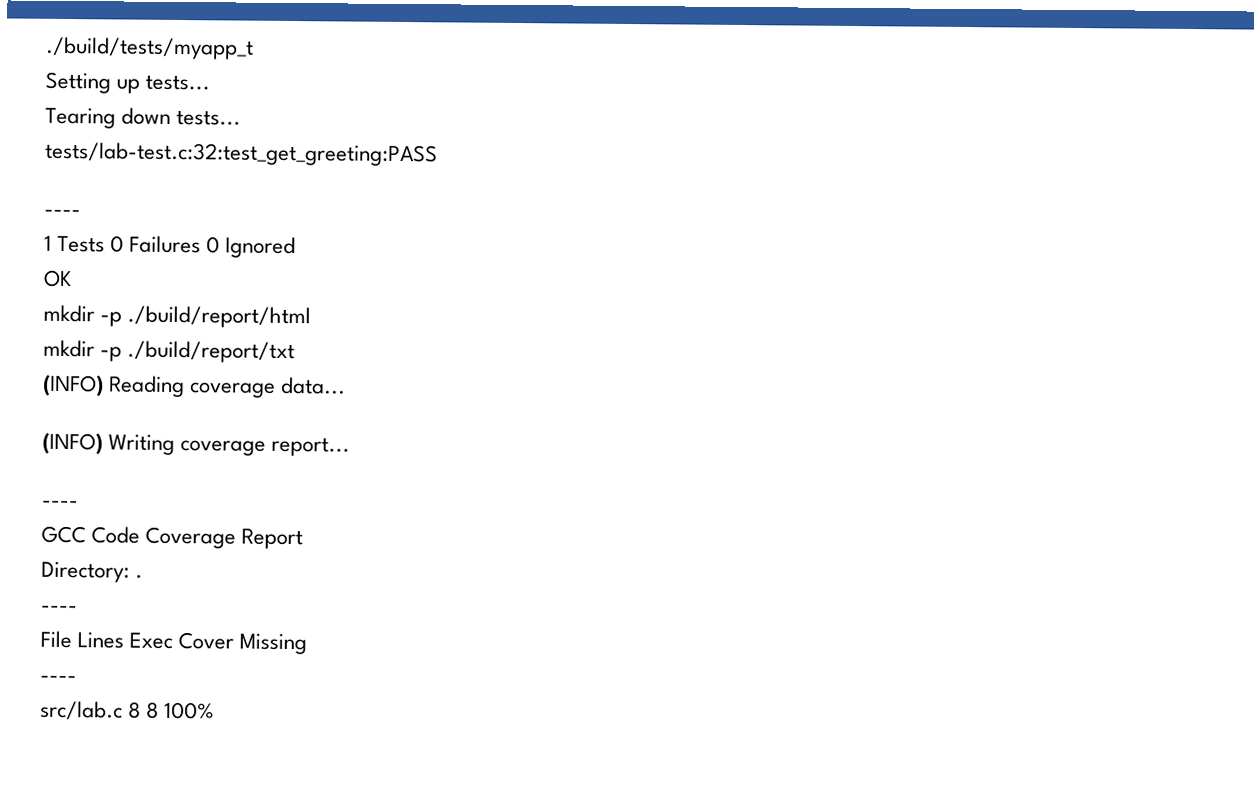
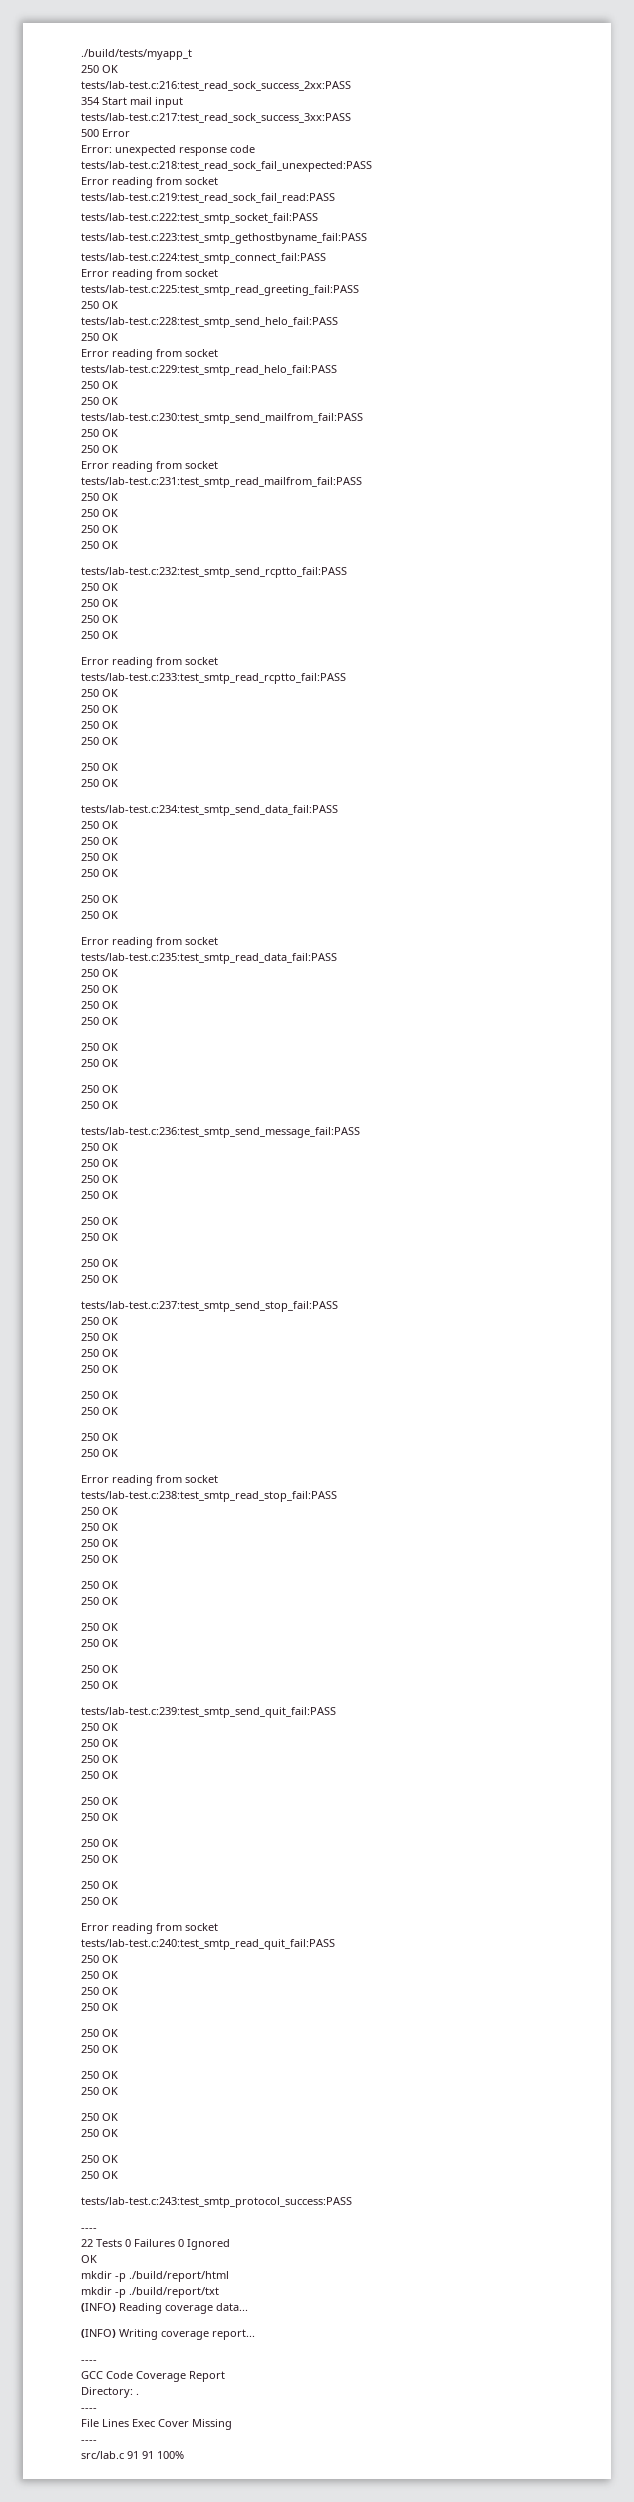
  ./build/tests/myapp_t
- Setting up tests...
- Tearing down tests...
- tests/lab-test.c:32:test_get_greeting:PASS
+ 250 OK
+ tests/lab-test.c:216:test_read_sock_success_2xx:PASS
+ 354 Start mail input
+ tests/lab-test.c:217:test_read_sock_success_3xx:PASS
+ 500 Error
+ Error: unexpected response code
+ tests/lab-test.c:218:test_read_sock_fail_unexpected:PASS
+ Error reading from socket
+ tests/lab-test.c:219:test_read_sock_fail_read:PASS
+ tests/lab-test.c:222:test_smtp_socket_fail:PASS
+ tests/lab-test.c:223:test_smtp_gethostbyname_fail:PASS
+ tests/lab-test.c:224:test_smtp_connect_fail:PASS
+ Error reading from socket
+ tests/lab-test.c:225:test_smtp_read_greeting_fail:PASS
+ 250 OK
+ tests/lab-test.c:228:test_smtp_send_helo_fail:PASS
+ 250 OK
+ Error reading from socket
+ tests/lab-test.c:229:test_smtp_read_helo_fail:PASS
+ 250 OK
+ 250 OK
+ tests/lab-test.c:230:test_smtp_send_mailfrom_fail:PASS
+ 250 OK
+ 250 OK
+ Error reading from socket
+ tests/lab-test.c:231:test_smtp_read_mailfrom_fail:PASS
+ 250 OK
+ 250 OK
+ 250 OK
+ 250 OK
+ tests/lab-test.c:232:test_smtp_send_rcptto_fail:PASS
+ 250 OK
+ 250 OK
+ 250 OK
+ 250 OK
+ Error reading from socket
+ tests/lab-test.c:233:test_smtp_read_rcptto_fail:PASS
+ 250 OK
+ 250 OK
+ 250 OK
+ 250 OK
+ 250 OK
+ 250 OK
+ tests/lab-test.c:234:test_smtp_send_data_fail:PASS
+ 250 OK
+ 250 OK
+ 250 OK
+ 250 OK
+ 250 OK
+ 250 OK
+ Error reading from socket
+ tests/lab-test.c:235:test_smtp_read_data_fail:PASS
+ 250 OK
+ 250 OK
+ 250 OK
+ 250 OK
+ 250 OK
+ 250 OK
+ 250 OK
+ 250 OK
+ tests/lab-test.c:236:test_smtp_send_message_fail:PASS
+ 250 OK
+ 250 OK
+ 250 OK
+ 250 OK
+ 250 OK
+ 250 OK
+ 250 OK
+ 250 OK
+ tests/lab-test.c:237:test_smtp_send_stop_fail:PASS
+ 250 OK
+ 250 OK
+ 250 OK
+ 250 OK
+ 250 OK
+ 250 OK
+ 250 OK
+ 250 OK
+ Error reading from socket
+ tests/lab-test.c:238:test_smtp_read_stop_fail:PASS
+ 250 OK
+ 250 OK
+ 250 OK
+ 250 OK
+ 250 OK
+ 250 OK
+ 250 OK
+ 250 OK
+ 250 OK
+ 250 OK
+ tests/lab-test.c:239:test_smtp_send_quit_fail:PASS
+ 250 OK
+ 250 OK
+ 250 OK
+ 250 OK
+ 250 OK
+ 250 OK
+ 250 OK
+ 250 OK
+ 250 OK
+ 250 OK
+ Error reading from socket
+ tests/lab-test.c:240:test_smtp_read_quit_fail:PASS
+ 250 OK
+ 250 OK
+ 250 OK
+ 250 OK
+ 250 OK
+ 250 OK
+ 250 OK
+ 250 OK
+ 250 OK
+ 250 OK
+ 250 OK
+ 250 OK
+ tests/lab-test.c:243:test_smtp_protocol_success:PASS
  ----
- 1 Tests 0 Failures 0 Ignored
+ 22 Tests 0 Failures 0 Ignored
- src/lab.c 8 8 100%
+ src/lab.c 91 91 100%

